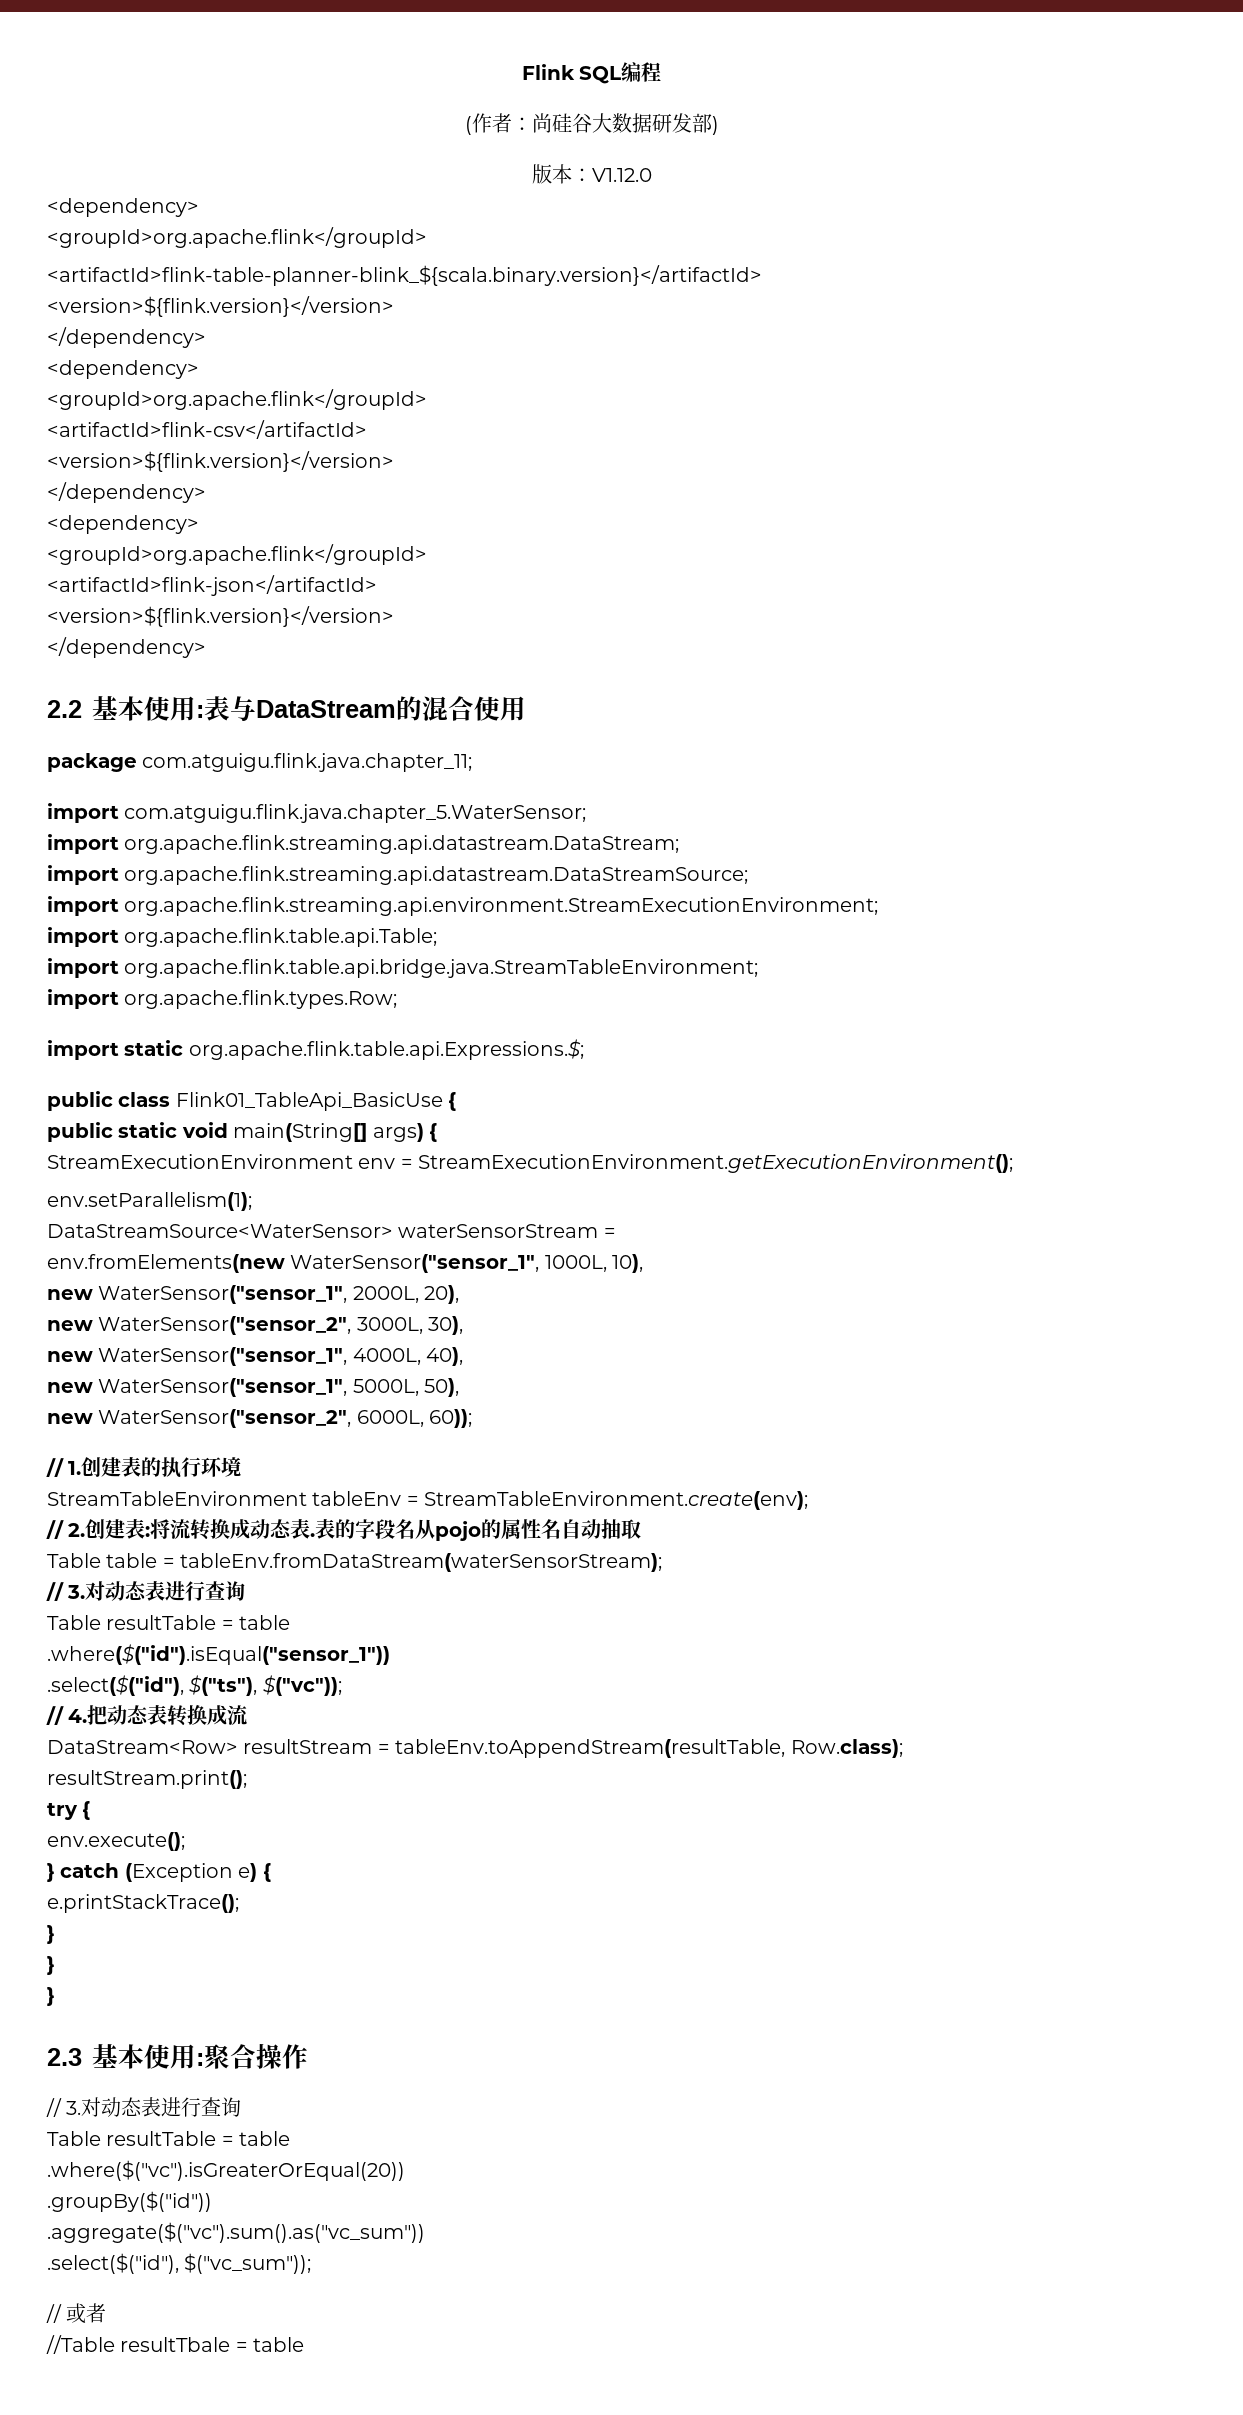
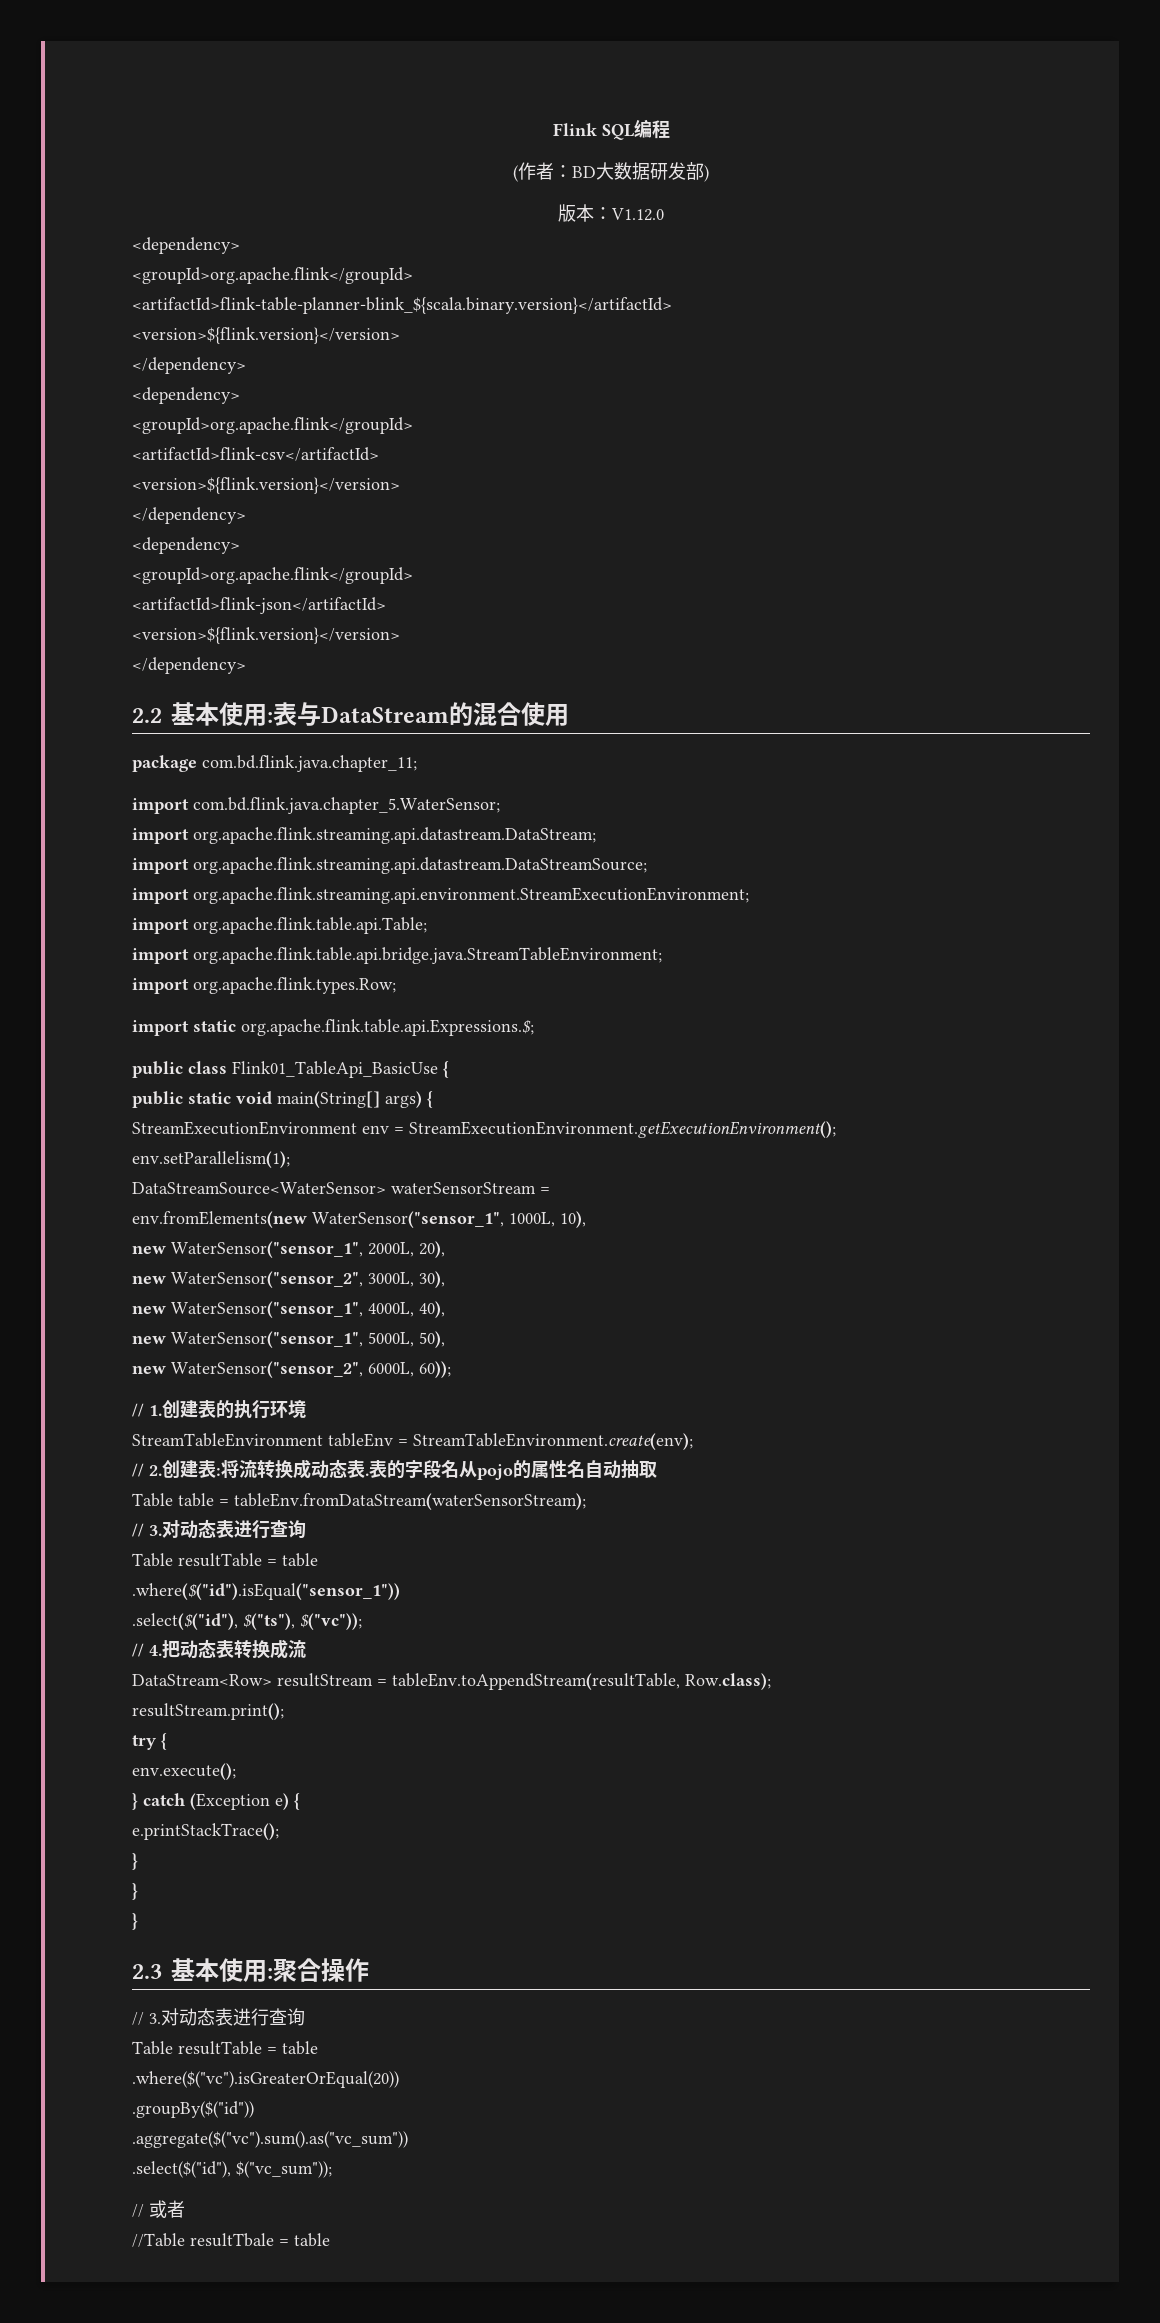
- (作者：尚硅谷大数据研发部)
+ (作者：BD大数据研发部)
- package com.atguigu.flink.java.chapter_11;
- import com.atguigu.flink.java.chapter_5.WaterSensor;
+ package com.bd.flink.java.chapter_11;
+ import com.bd.flink.java.chapter_5.WaterSensor;

